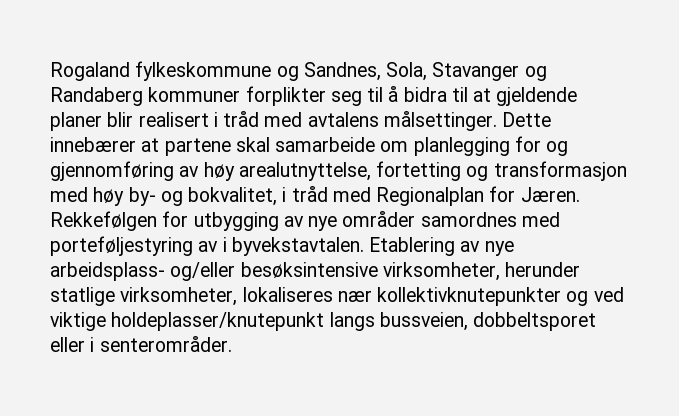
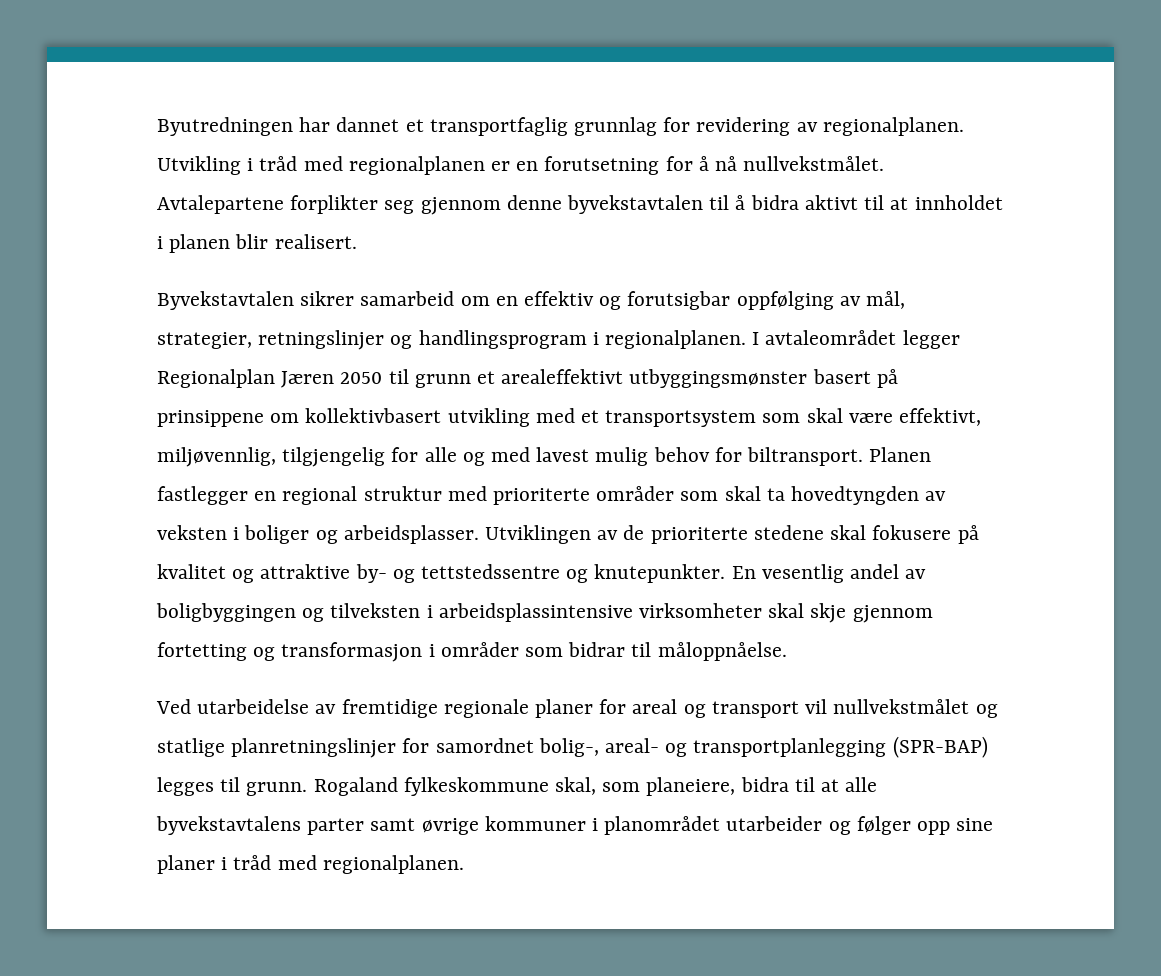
- Rogaland fylkeskommune og Sandnes, Sola, Stavanger og Randaberg kommuner forplikter seg til å bidra til at gjeldende planer blir realisert i tråd med avtalens målsettinger. Dette innebærer at partene skal samarbeide om planlegging for og gjennomføring av høy arealutnyttelse, fortetting og transformasjon med høy by- og bokvalitet, i tråd med Regionalplan for Jæren. Rekkefølgen for utbygging av nye områder samordnes med porteføljestyring av i byvekstavtalen. Etablering av nye arbeidsplass- og/eller besøksintensive virksomheter, herunder statlige virksomheter, lokaliseres nær kollektivknutepunkter og ved viktige holdeplasser/knutepunkt langs bussveien, dobbeltsporet eller i senterområder.
+ Byutredningen har dannet et transportfaglig grunnlag for revidering av regionalplanen. Utvikling i tråd med regionalplanen er en forutsetning for å nå nullvekstmålet. Avtalepartene forplikter seg gjennom denne byvekstavtalen til å bidra aktivt til at innholdet i planen blir realisert.
+ Byvekstavtalen sikrer samarbeid om en effektiv og forutsigbar oppfølging av mål, strategier, retningslinjer og handlingsprogram i regionalplanen. I avtaleområdet legger Regionalplan Jæren 2050 til grunn et arealeffektivt utbyggingsmønster basert på prinsippene om kollektivbasert utvikling med et transportsystem som skal være effektivt, miljøvennlig, tilgjengelig for alle og med lavest mulig behov for biltransport. Planen fastlegger en regional struktur med prioriterte områder som skal ta hovedtyngden av veksten i boliger og arbeidsplasser. Utviklingen av de prioriterte stedene skal fokusere på kvalitet og attraktive by- og tettstedssentre og knutepunkter. En vesentlig andel av boligbyggingen og tilveksten i arbeidsplassintensive virksomheter skal skje gjennom fortetting og transformasjon i områder som bidrar til måloppnåelse.
+ Ved utarbeidelse av fremtidige regionale planer for areal og transport vil nullvekstmålet og statlige planretningslinjer for samordnet bolig-, areal- og transportplanlegging (SPR-BAP) legges til grunn. Rogaland fylkeskommune skal, som planeiere, bidra til at alle byvekstavtalens parter samt øvrige kommuner i planområdet utarbeider og følger opp sine planer i tråd med regionalplanen.

